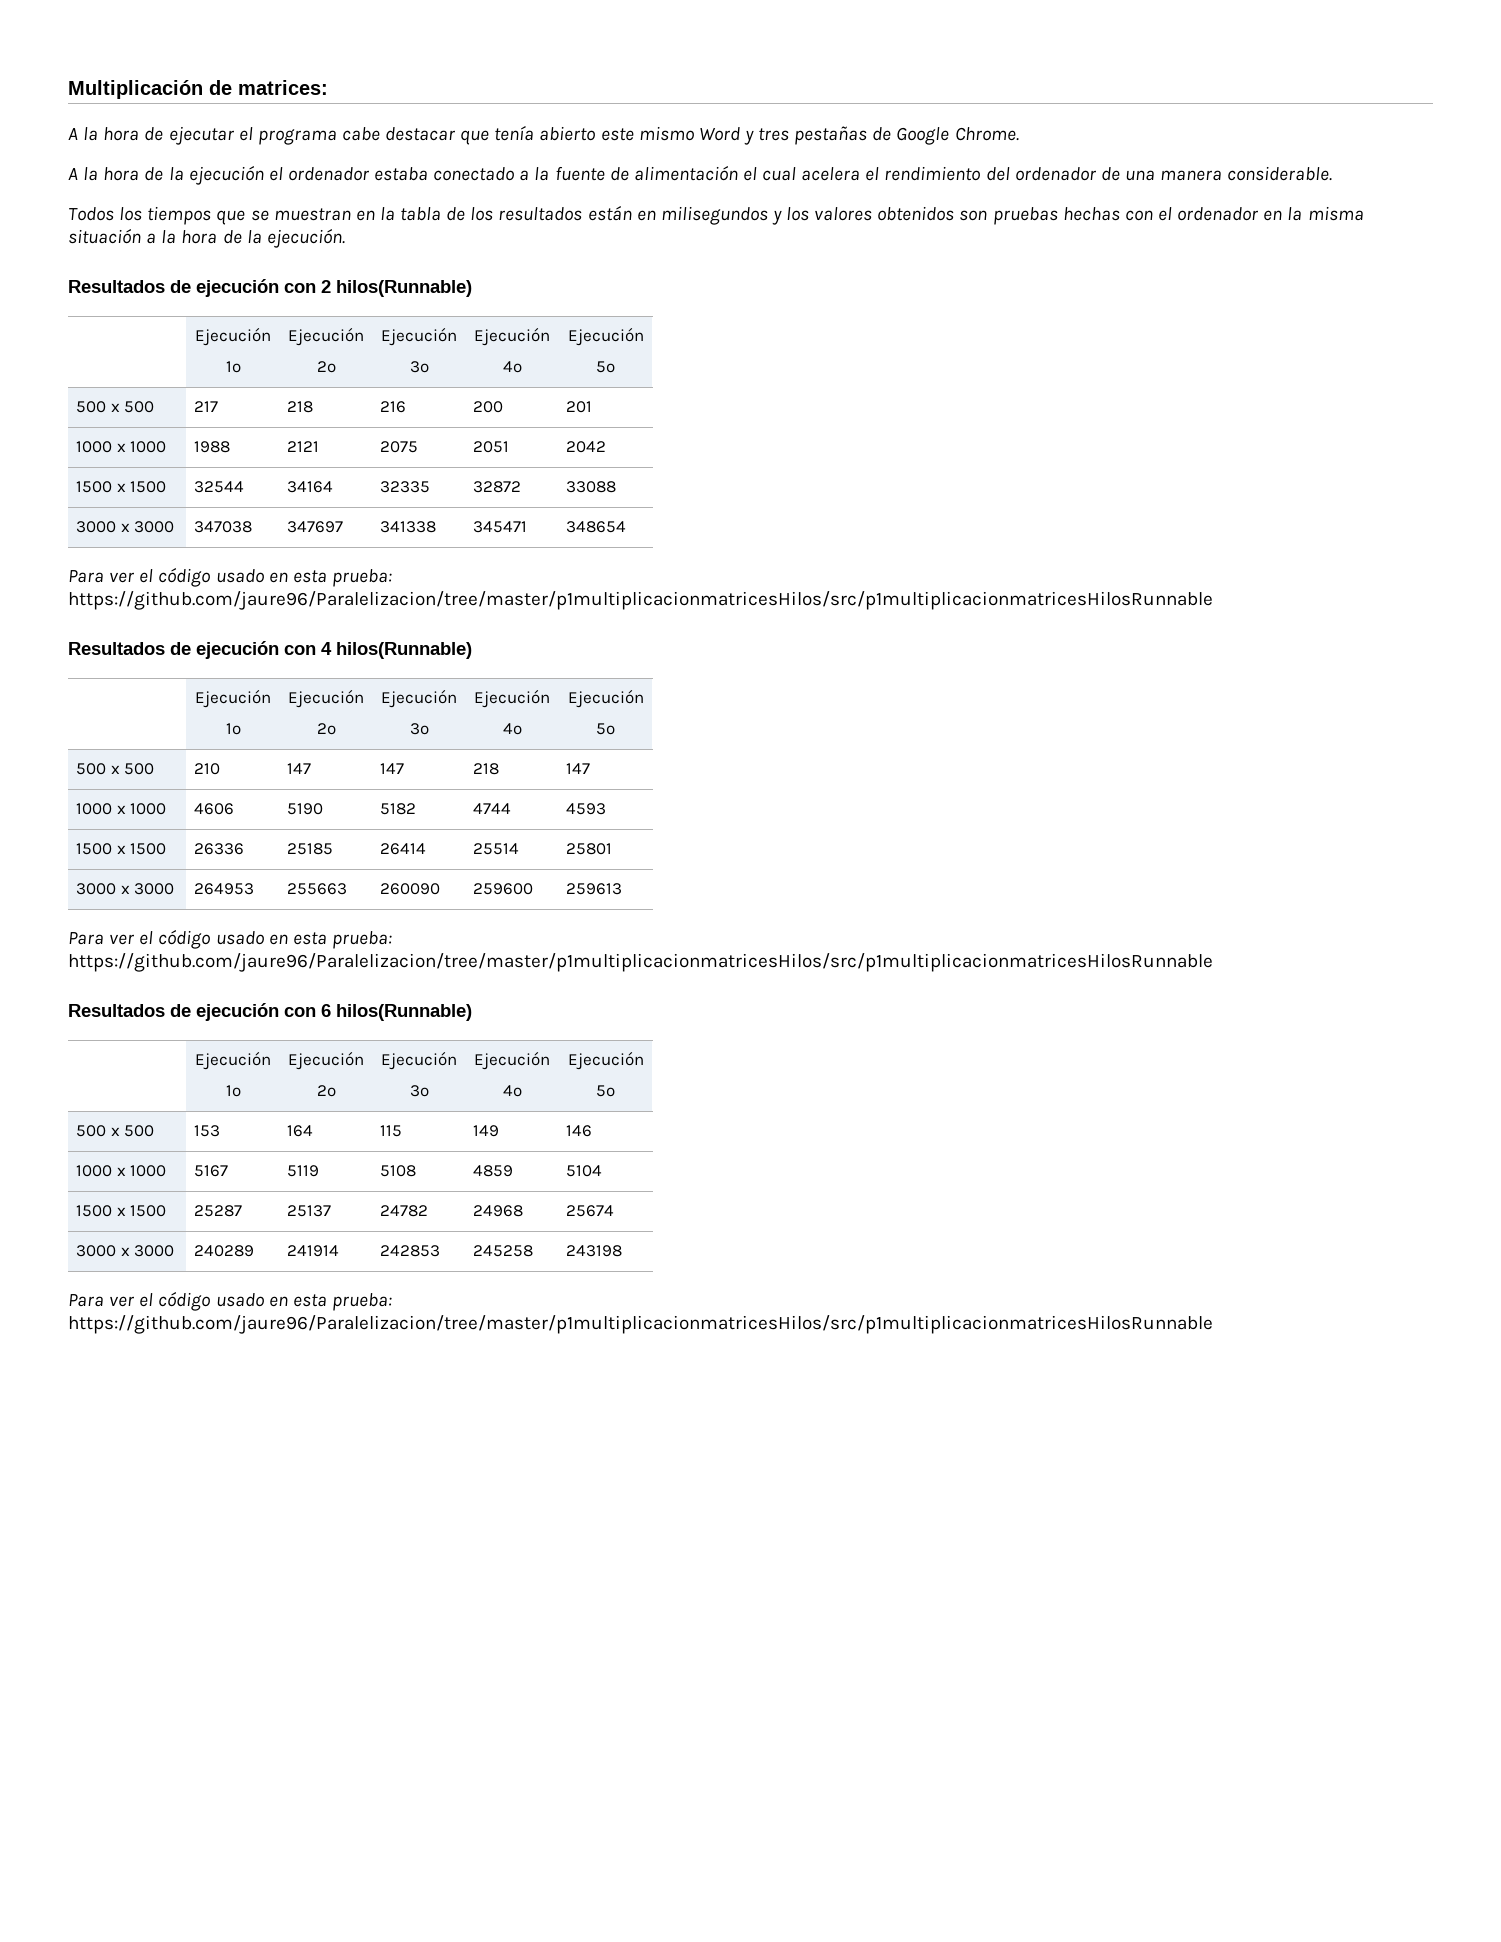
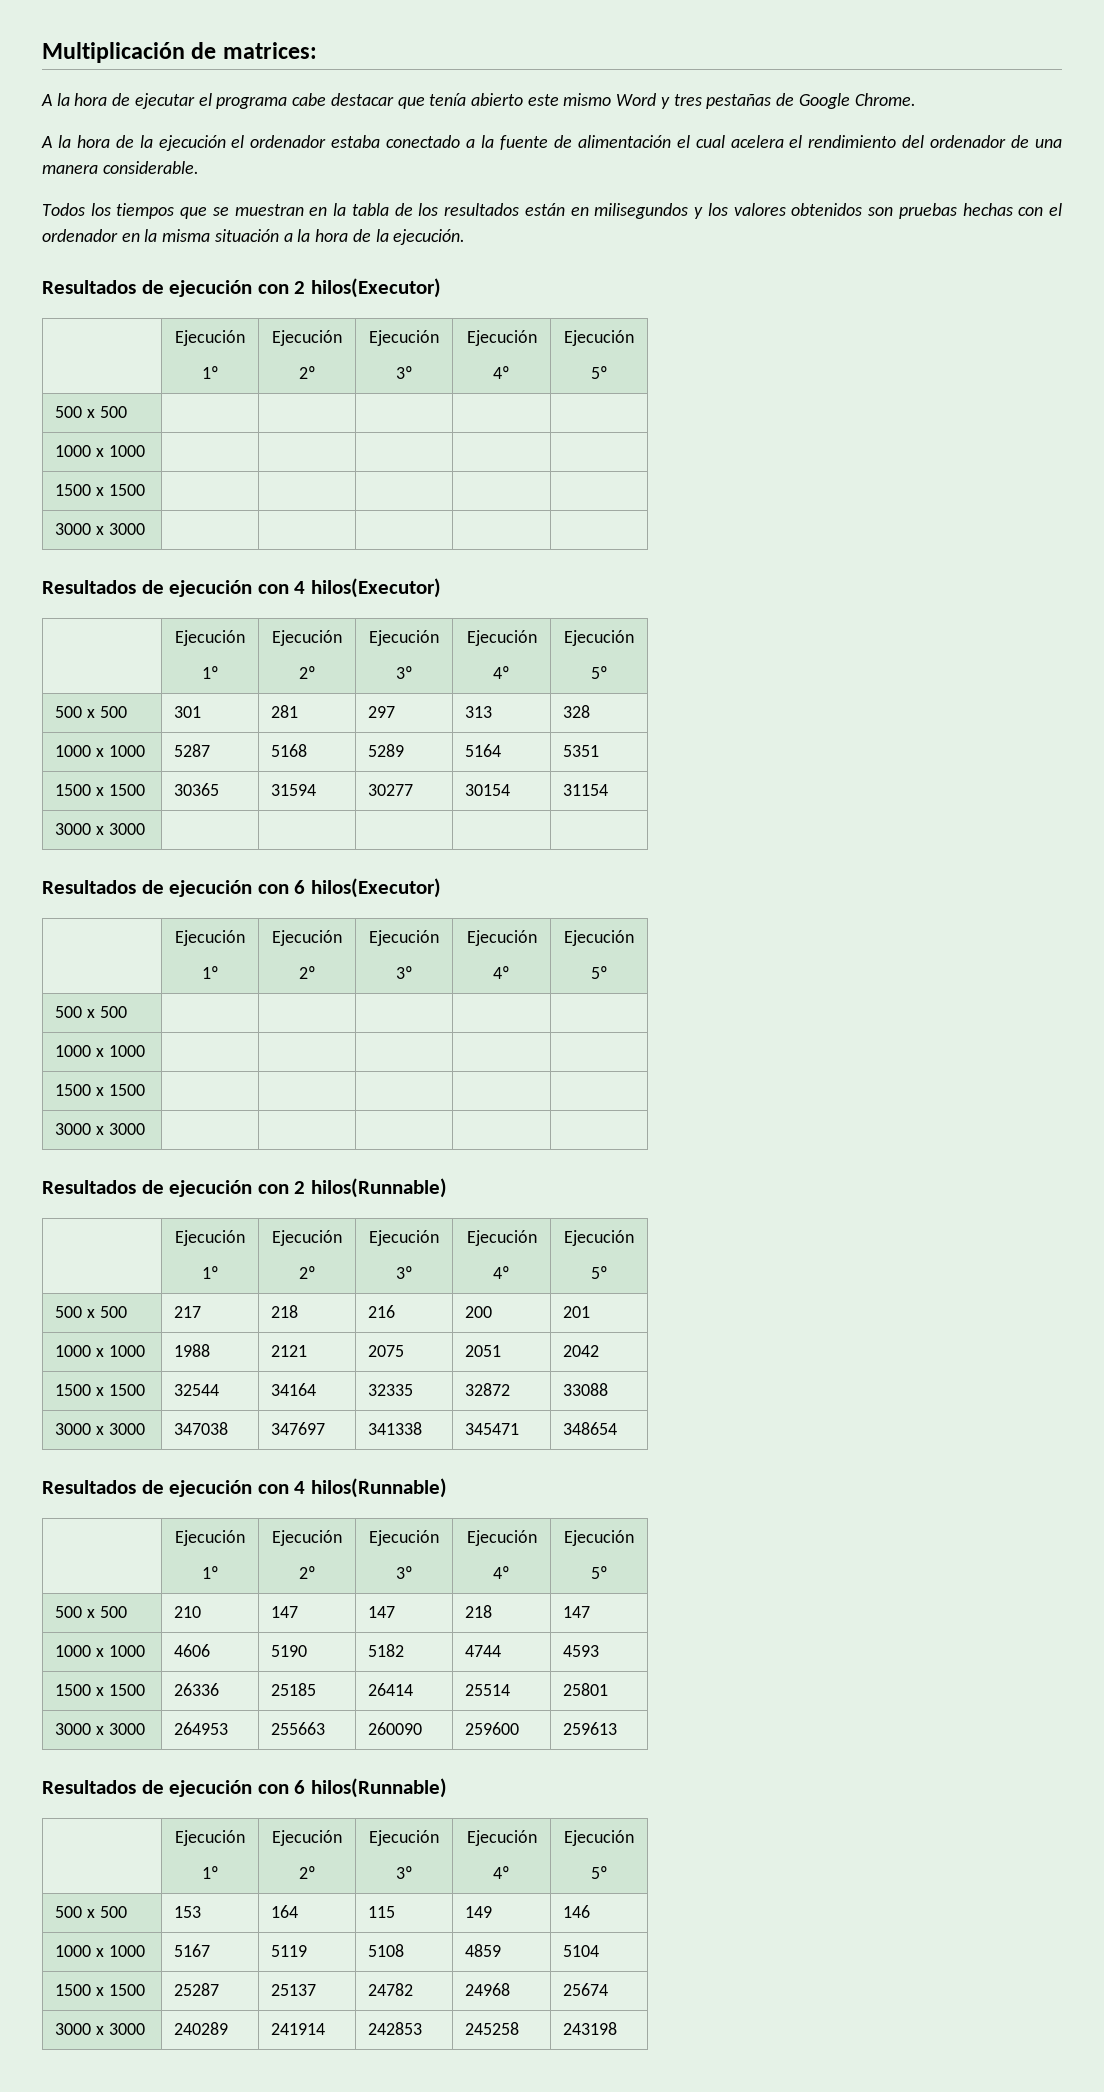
+ Resultados de ejecución con 2 hilos(Executor)
+ | Ejecución
+ 1º | Ejecución
+ 2º | Ejecución
+ 3º | Ejecución
+ 4º | Ejecución
+ 5º
+ 500 x 500 | | | | |
+ 1000 x 1000 | | | | |
+ 1500 x 1500 | | | | |
+ 3000 x 3000 | | | | |
+ Resultados de ejecución con 4 hilos(Executor)
+ | Ejecución
+ 1º | Ejecución
+ 2º | Ejecución
+ 3º | Ejecución
+ 4º | Ejecución
+ 5º
+ 500 x 500 | 301 | 281 | 297 | 313 | 328
+ 1000 x 1000 | 5287 | 5168 | 5289 | 5164 | 5351
+ 1500 x 1500 | 30365 | 31594 | 30277 | 30154 | 31154
+ 3000 x 3000 | | | | |
+ Resultados de ejecución con 6 hilos(Executor)
+ | Ejecución
+ 1º | Ejecución
+ 2º | Ejecución
+ 3º | Ejecución
+ 4º | Ejecución
+ 5º
+ 500 x 500 | | | | |
+ 1000 x 1000 | | | | |
+ 1500 x 1500 | | | | |
+ 3000 x 3000 | | | | |
  3000 x 3000 | 347038 | 347697 | 341338 | 345471 | 348654
- Para ver el código usado en esta prueba: https://github.com/jaure96/Paralelizacion/tree/master/p1multiplicacionmatricesHilos/src/p1multiplicacionmatricesHilosRunnable
  3000 x 3000 | 264953 | 255663 | 260090 | 259600 | 259613
- Para ver el código usado en esta prueba: https://github.com/jaure96/Paralelizacion/tree/master/p1multiplicacionmatricesHilos/src/p1multiplicacionmatricesHilosRunnable
  3000 x 3000 | 240289 | 241914 | 242853 | 245258 | 243198
- Para ver el código usado en esta prueba: https://github.com/jaure96/Paralelizacion/tree/master/p1multiplicacionmatricesHilos/src/p1multiplicacionmatricesHilosRunnable

